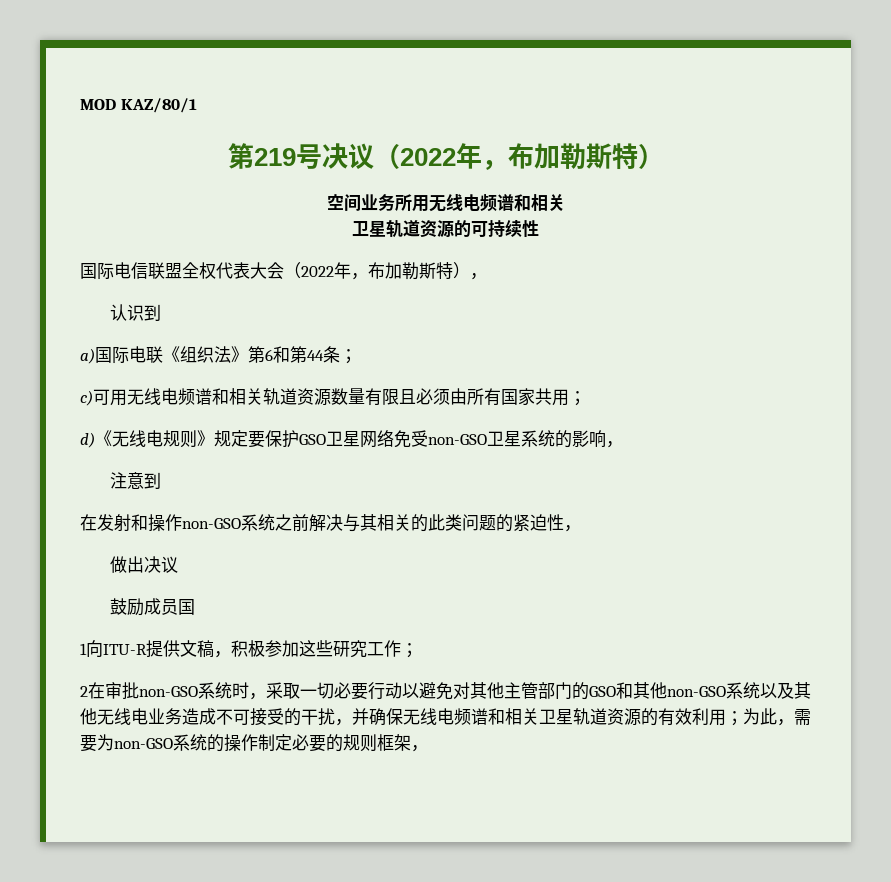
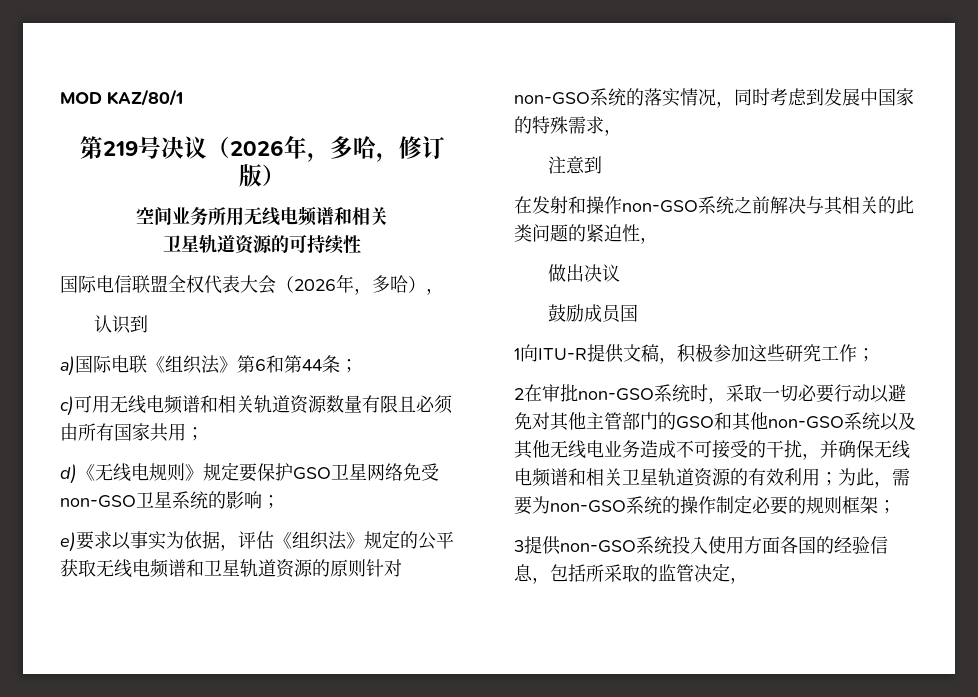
- 第219号决议（2022年，布加勒斯特）
+ 第219号决议（2026年，多哈，修订版）
- 国际电信联盟全权代表大会（2022年，布加勒斯特），
+ 国际电信联盟全权代表大会（2026年，多哈），
- d)《无线电规则》规定要保护GSO卫星网络免受non-GSO卫星系统的影响，
+ d)《无线电规则》规定要保护GSO卫星网络免受non-GSO卫星系统的影响；
+ e)要求以事实为依据，评估《组织法》规定的公平获取无线电频谱和卫星轨道资源的原则针对non-GSO系统的落实情况，同时考虑到发展中国家的特殊需求，
- 2在审批non-GSO系统时，采取一切必要行动以避免对其他主管部门的GSO和其他non-GSO系统以及其他无线电业务造成不可接受的干扰，并确保无线电频谱和相关卫星轨道资源的有效利用；为此，需要为non-GSO系统的操作制定必要的规则框架，
+ 2在审批non-GSO系统时，采取一切必要行动以避免对其他主管部门的GSO和其他non-GSO系统以及其他无线电业务造成不可接受的干扰，并确保无线电频谱和相关卫星轨道资源的有效利用；为此，需要为non-GSO系统的操作制定必要的规则框架；
+ 3提供non-GSO系统投入使用方面各国的经验信息，包括所采取的监管决定，

